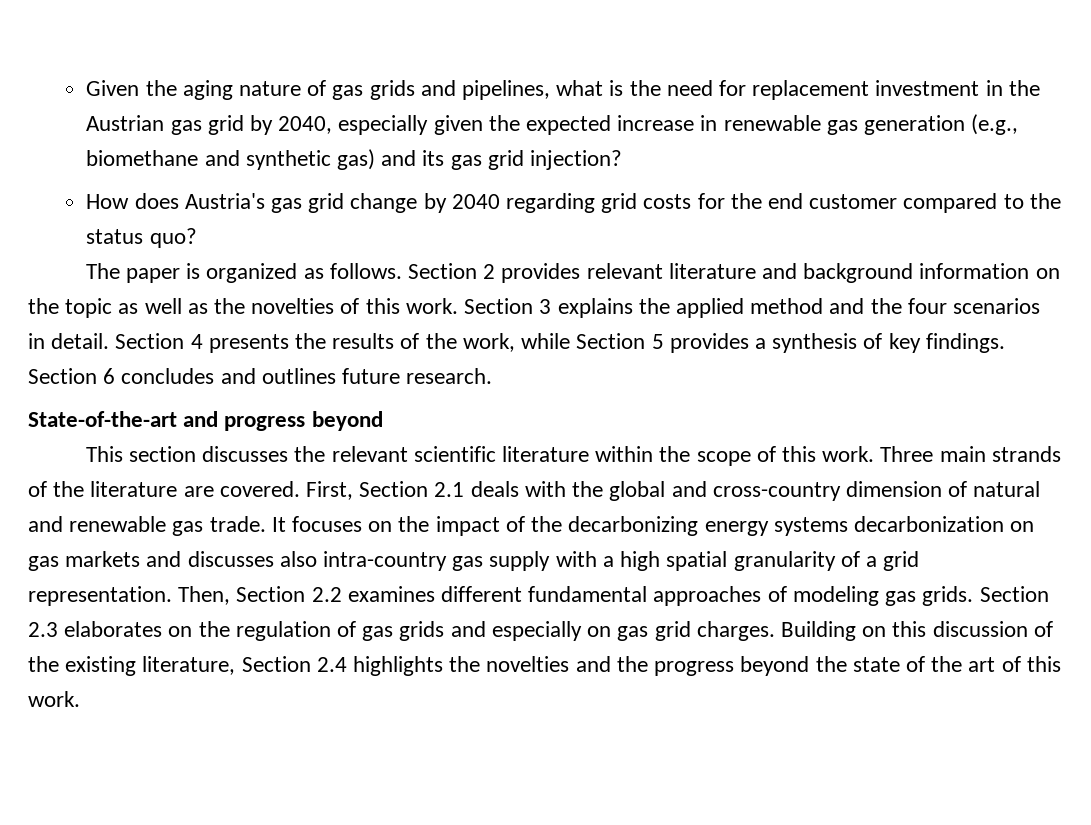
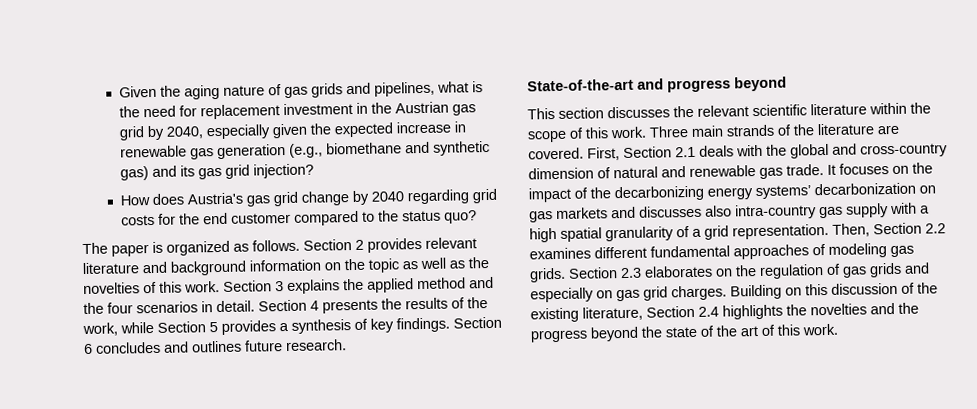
- It focuses on the impact of the decarbonizing energy systems decarbonization on gas markets and discusses also intra-country gas supply with a high spatial granularity of a grid representation.
+ It focuses on the impact of the decarbonizing energy systems’ decarbonization on gas markets and discusses also intra-country gas supply with a high spatial granularity of a grid representation.

